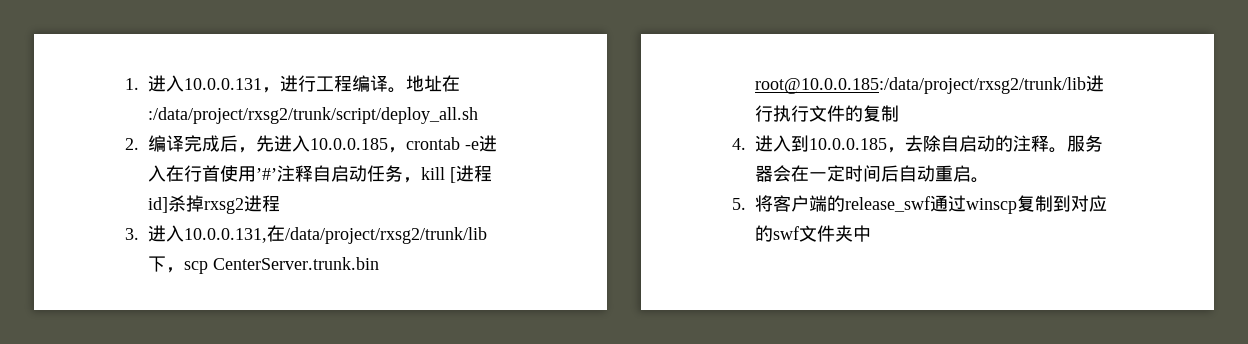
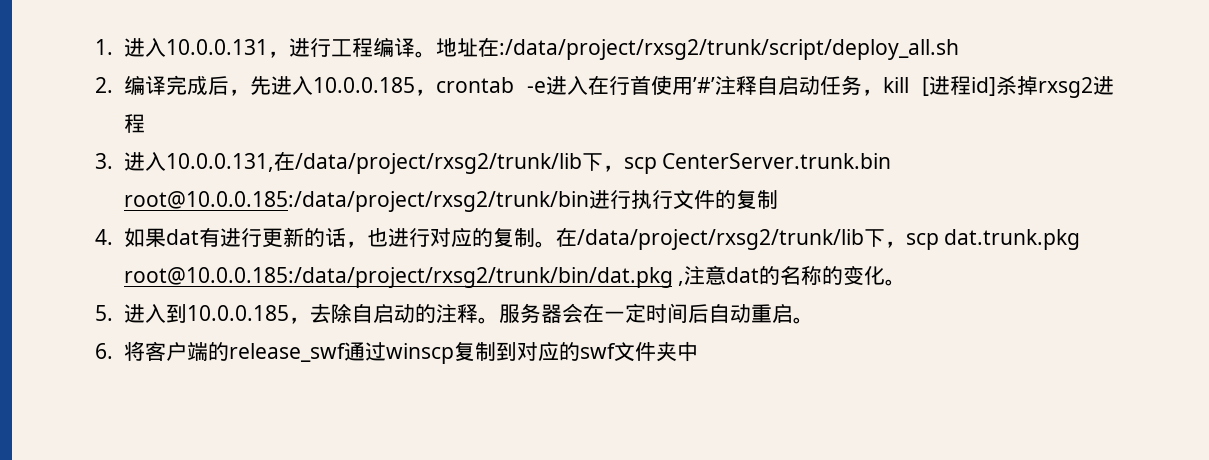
- 3.进入10.0.0.131,在/data/project/rxsg2/trunk/lib下，scp CenterServer.trunk.bin root@10.0.0.185:/data/project/rxsg2/trunk/lib进行执行文件的复制
+ 3.进入10.0.0.131,在/data/project/rxsg2/trunk/lib下，scp CenterServer.trunk.bin root@10.0.0.185:/data/project/rxsg2/trunk/bin进行执行文件的复制
- 4.进入到10.0.0.185，去除自启动的注释。
+ 4.如果dat有进行更新的话，也进行对应的复制。在/data/project/rxsg2/trunk/lib下，scp dat.trunk.pkg root@10.0.0.185:/data/project/rxsg2/trunk/bin/dat.pkg ,注意dat的名称的变化。
+ 5.进入到10.0.0.185，去除自启动的注释。
- 5.将客户端的release_swf通过winscp复制到对应的swf文件夹中
+ 6.将客户端的release_swf通过winscp复制到对应的swf文件夹中

